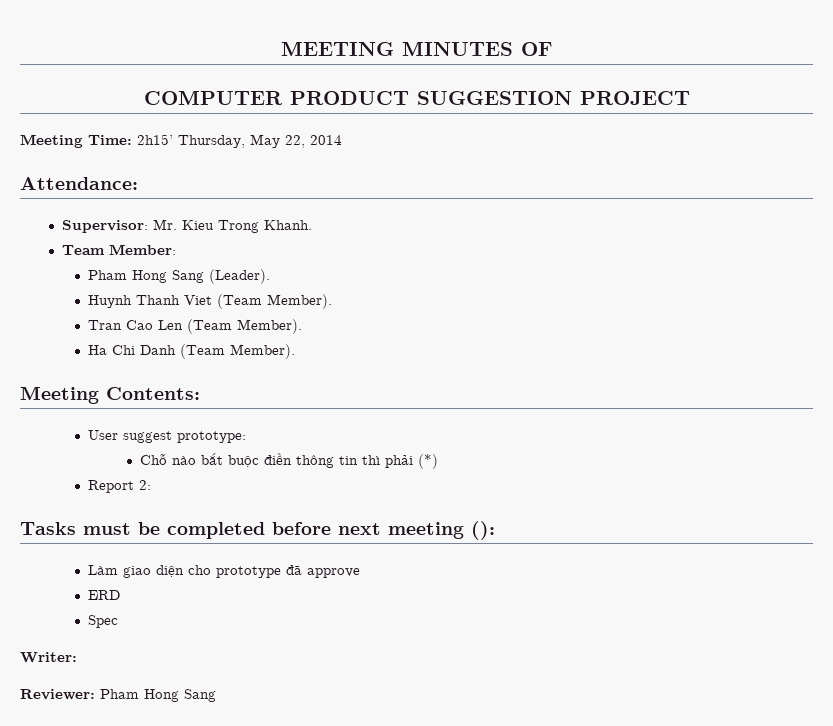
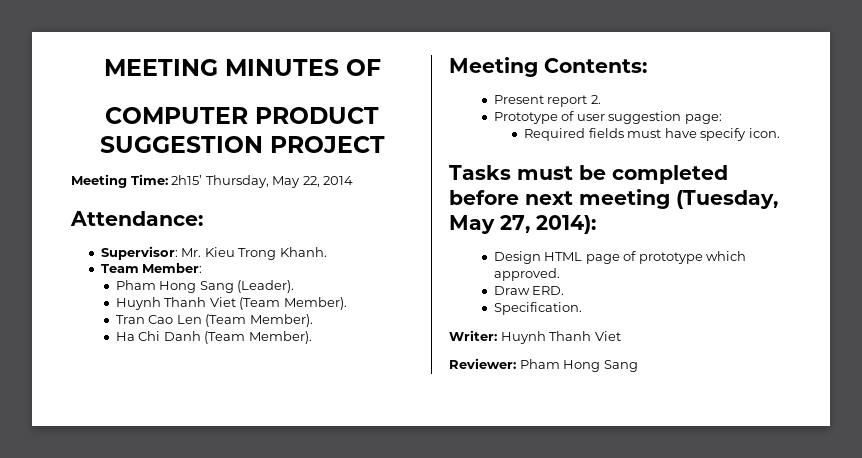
- User suggest prototype:
- Chỗ nào bắt buộc điền thông tin thì phải (*)
- Report 2:
+ Present report 2.
+ Prototype of user suggestion page:
+ Required fields must have specify icon.
- Tasks must be completed before next meeting ():
- Làm giao diện cho prototype đã approve
- ERD
- Spec
- Writer:
+ Tasks must be completed before next meeting (Tuesday, May 27, 2014):
+ Design HTML page of prototype which approved.
+ Draw ERD.
+ Specification.
+ Writer: Huynh Thanh Viet

